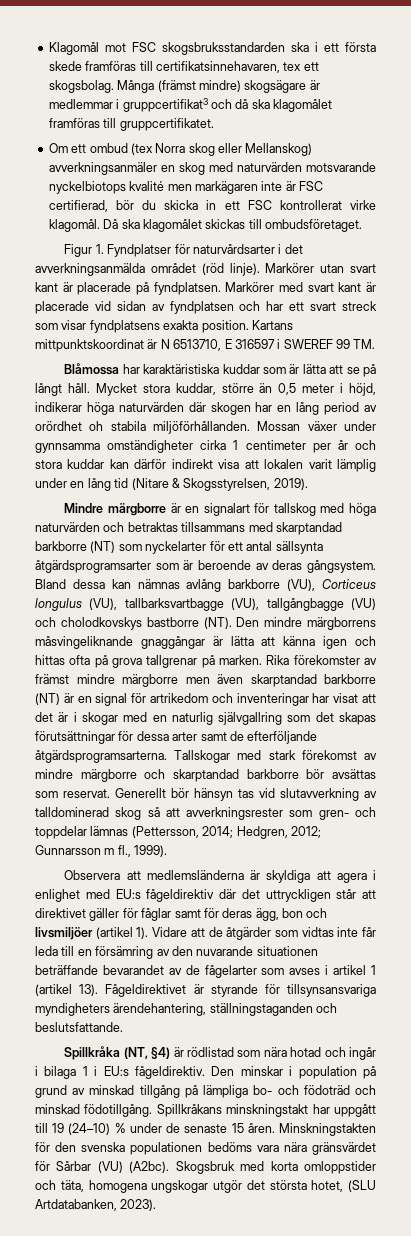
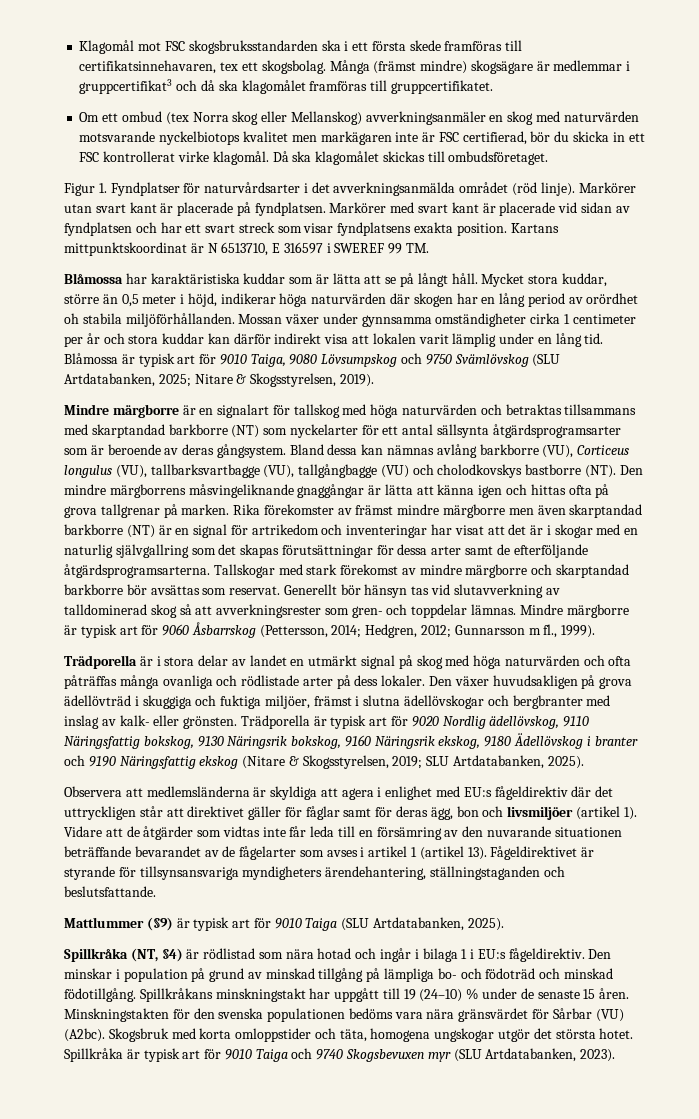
- Om ett ombud (tex Norra skog eller Mellanskog) avverkningsanmäler en skog med naturvärden motsvarande nyckelbiotops kvalité men markägaren inte är FSC certifierad, bör du skicka in ett FSC kontrollerat virke klagomål.
+ Om ett ombud (tex Norra skog eller Mellanskog) avverkningsanmäler en skog med naturvärden motsvarande nyckelbiotops kvalitet men markägaren inte är FSC certifierad, bör du skicka in ett FSC kontrollerat virke klagomål.
- Mossan växer under gynnsamma omständigheter cirka 1 centimeter per år och stora kuddar kan därför indirekt visa att lokalen varit lämplig under en lång tid (Nitare & Skogsstyrelsen, 2019).
+ Mossan växer under gynnsamma omständigheter cirka 1 centimeter per år och stora kuddar kan därför indirekt visa att lokalen varit lämplig under en lång tid. Blåmossa är typisk art för 9010 Taiga, 9080 Lövsumpskog och 9750 Svämlövskog (SLU Artdatabanken, 2025; Nitare & Skogsstyrelsen, 2019).
- Generellt bör hänsyn tas vid slutavverkning av talldominerad skog så att avverkningsrester som gren- och toppdelar lämnas (Pettersson, 2014; Hedgren, 2012; Gunnarsson m fl., 1999).
+ Generellt bör hänsyn tas vid slutavverkning av talldominerad skog så att avverkningsrester som gren- och toppdelar lämnas. Mindre märgborre är typisk art för 9060 Åsbarrskog (Pettersson, 2014; Hedgren, 2012; Gunnarsson m fl., 1999).
+ Trädporella är i stora delar av landet en utmärkt signal på skog med höga naturvärden och ofta påträffas många ovanliga och rödlistade arter på dess lokaler. Den växer huvudsakligen på grova ädellövträd i skuggiga och fuktiga miljöer, främst i slutna ädellövskogar och bergbranter med inslag av kalk- eller grönsten. Trädporella är typisk art för 9020 Nordlig ädellövskog, 9110 Näringsfattig bokskog, 9130 Näringsrik bokskog, 9160 Näringsrik ekskog, 9180 Ädellövskog i branter och 9190 Näringsfattig ekskog (Nitare & Skogsstyrelsen, 2019; SLU Artdatabanken, 2025).
+ Mattlummer (§9) är typisk art för 9010 Taiga (SLU Artdatabanken, 2025).
- Skogsbruk med korta omloppstider och täta, homogena ungskogar utgör det största hotet, (SLU Artdatabanken, 2023).
+ Skogsbruk med korta omloppstider och täta, homogena ungskogar utgör det största hotet. Spillkråka är typisk art för 9010 Taiga och 9740 Skogsbevuxen myr (SLU Artdatabanken, 2023).

